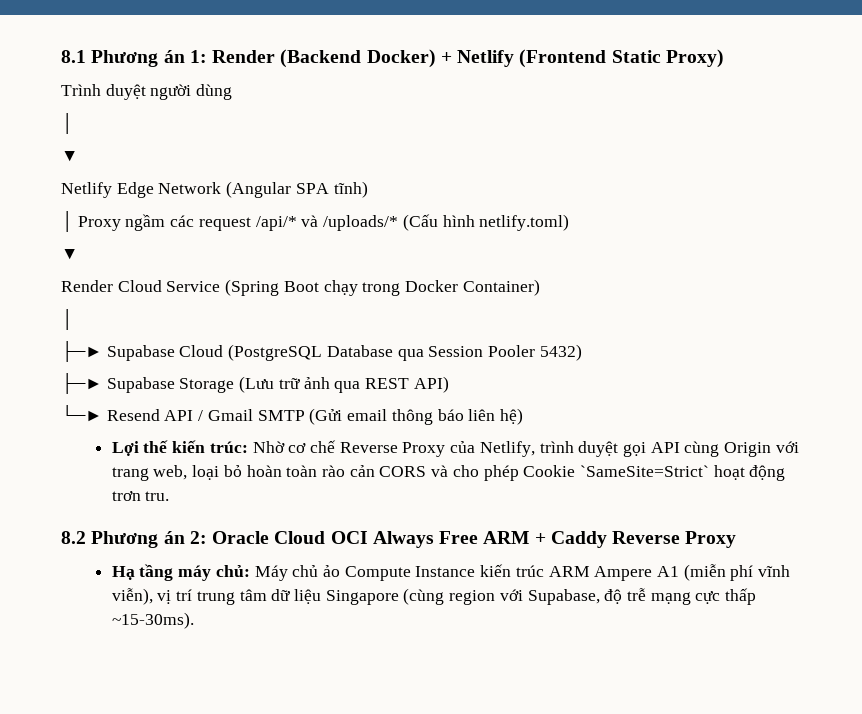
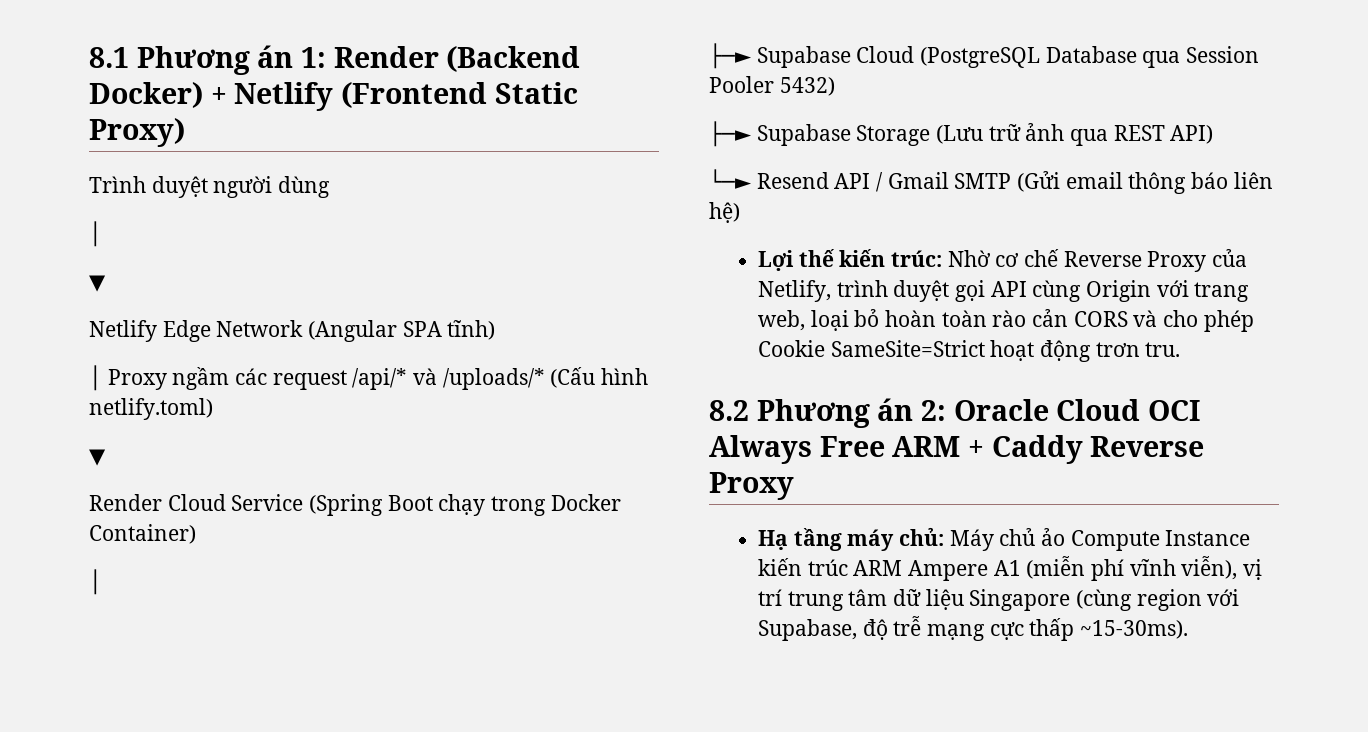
- Lợi thế kiến trúc: Nhờ cơ chế Reverse Proxy của Netlify, trình duyệt gọi API cùng Origin với trang web, loại bỏ hoàn toàn rào cản CORS và cho phép Cookie `SameSite=Strict` hoạt động trơn tru.
+ Lợi thế kiến trúc: Nhờ cơ chế Reverse Proxy của Netlify, trình duyệt gọi API cùng Origin với trang web, loại bỏ hoàn toàn rào cản CORS và cho phép Cookie SameSite=Strict hoạt động trơn tru.

